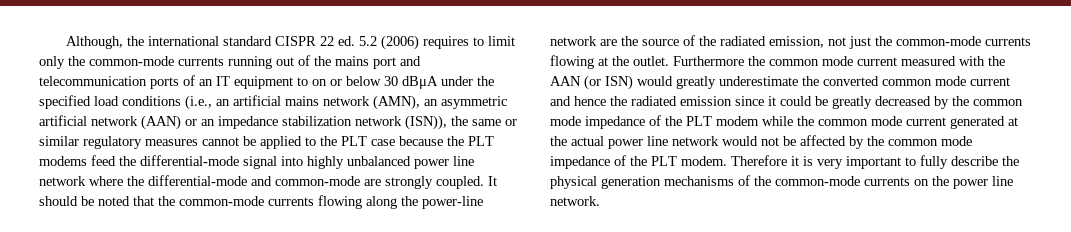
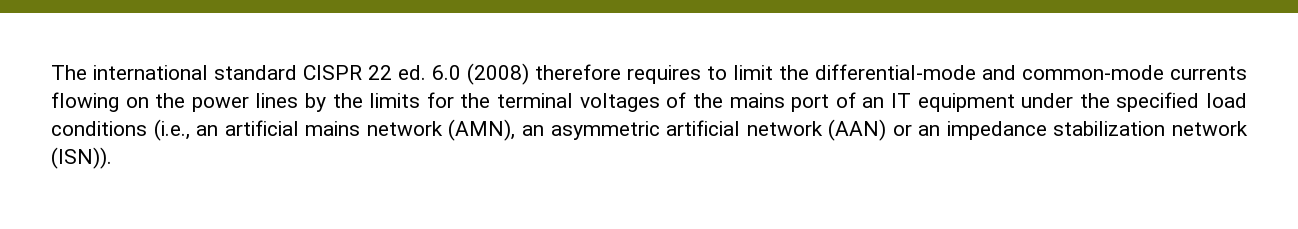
- Although, the international standard CISPR 22 ed. 5.2 (2006) requires to limit only the common-mode currents running out of the mains port and telecommunication ports of an IT equipment to on or below 30 dBμA under the specified load conditions (i.e., an artificial mains network (AMN), an asymmetric artificial network (AAN) or an impedance stabilization network (ISN)), the same or similar regulatory measures cannot be applied to the PLT case because the PLT modems feed the differential-mode signal into highly unbalanced power line network where the differential-mode and common-mode are strongly coupled. It should be noted that the common-mode currents flowing along the power-line network are the source of the radiated emission, not just the common-mode currents flowing at the outlet. Furthermore the common mode current measured with the AAN (or ISN) would greatly underestimate the converted common mode current and hence the radiated emission since it could be greatly decreased by the common mode impedance of the PLT modem while the common mode current generated at the actual power line network would not be affected by the common mode impedance of the PLT modem. Therefore it is very important to fully describe the physical generation mechanisms of the common-mode currents on the power line network.
+ The international standard CISPR 22 ed. 6.0 (2008) therefore requires to limit the differential-mode and common-mode currents flowing on the power lines by the limits for the terminal voltages of the mains port of an IT equipment under the specified load conditions (i.e., an artificial mains network (AMN), an asymmetric artificial network (AAN) or an impedance stabilization network (ISN)).

